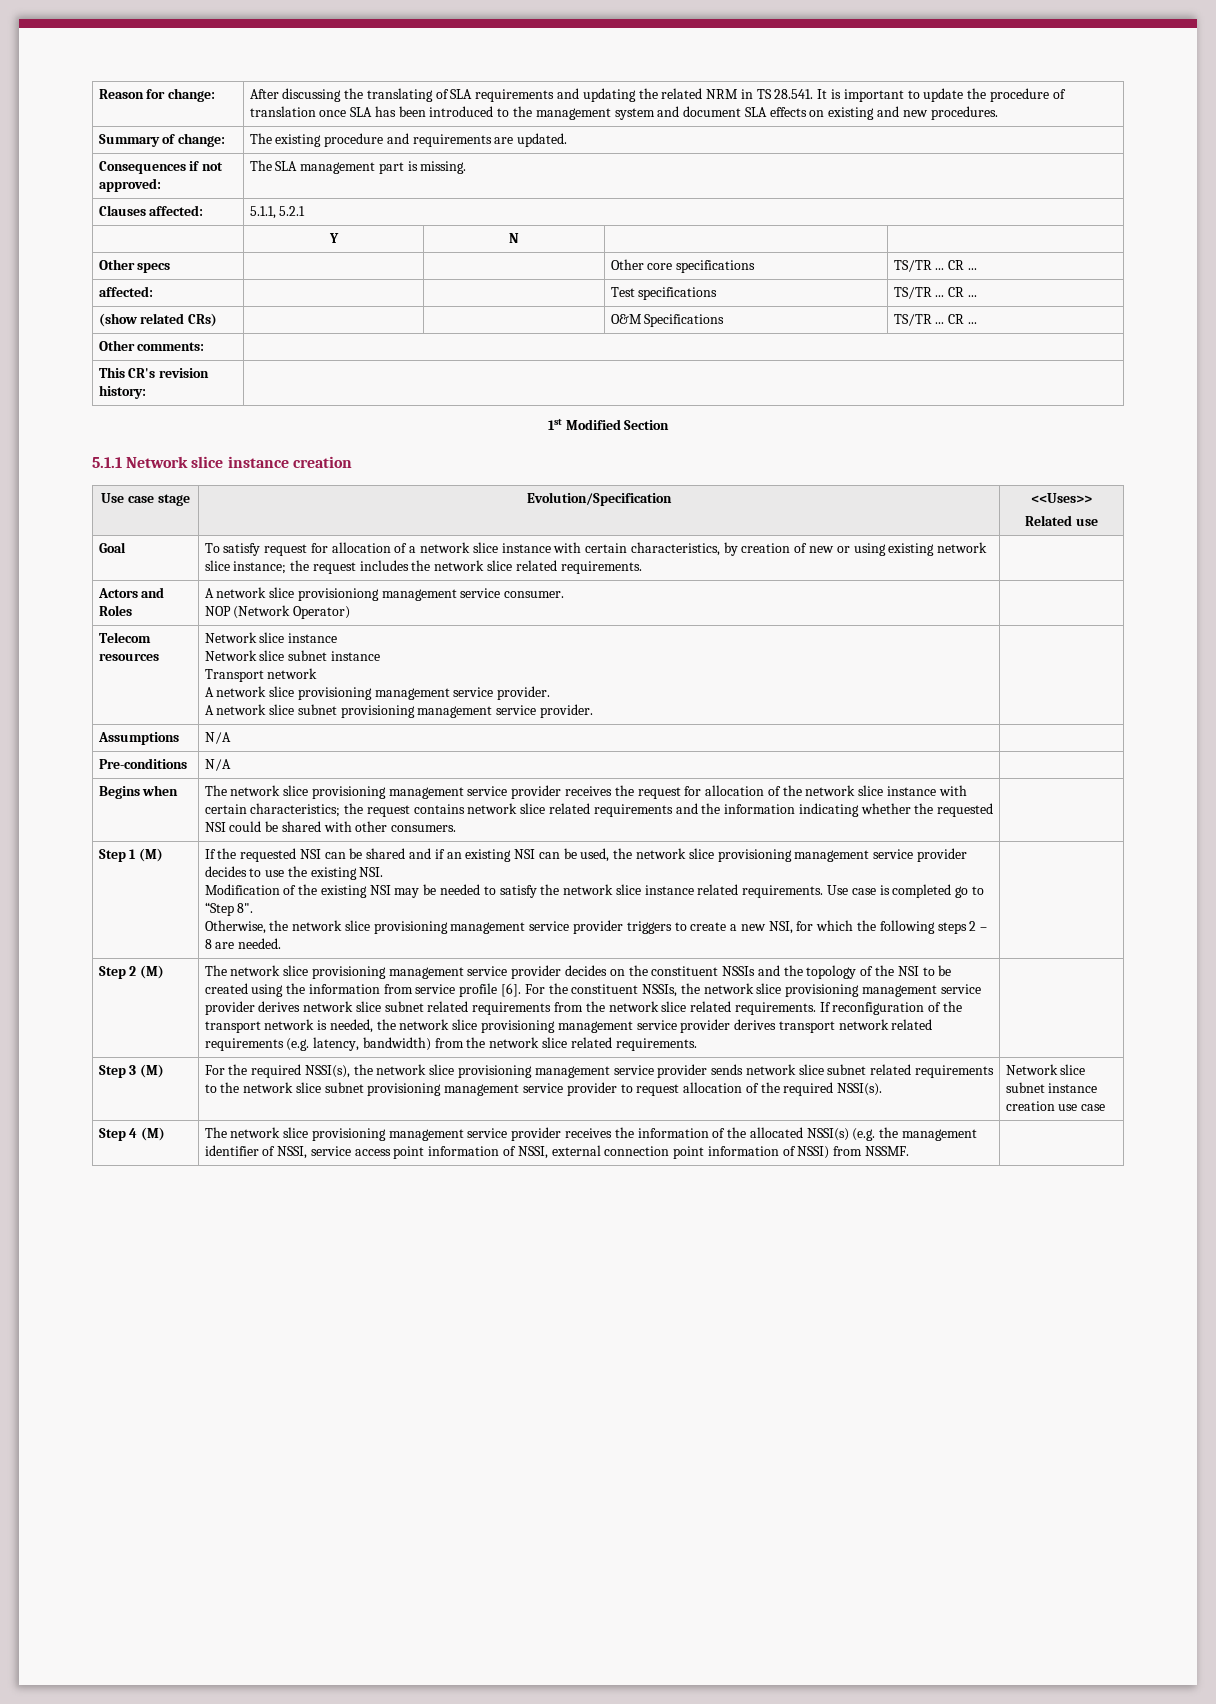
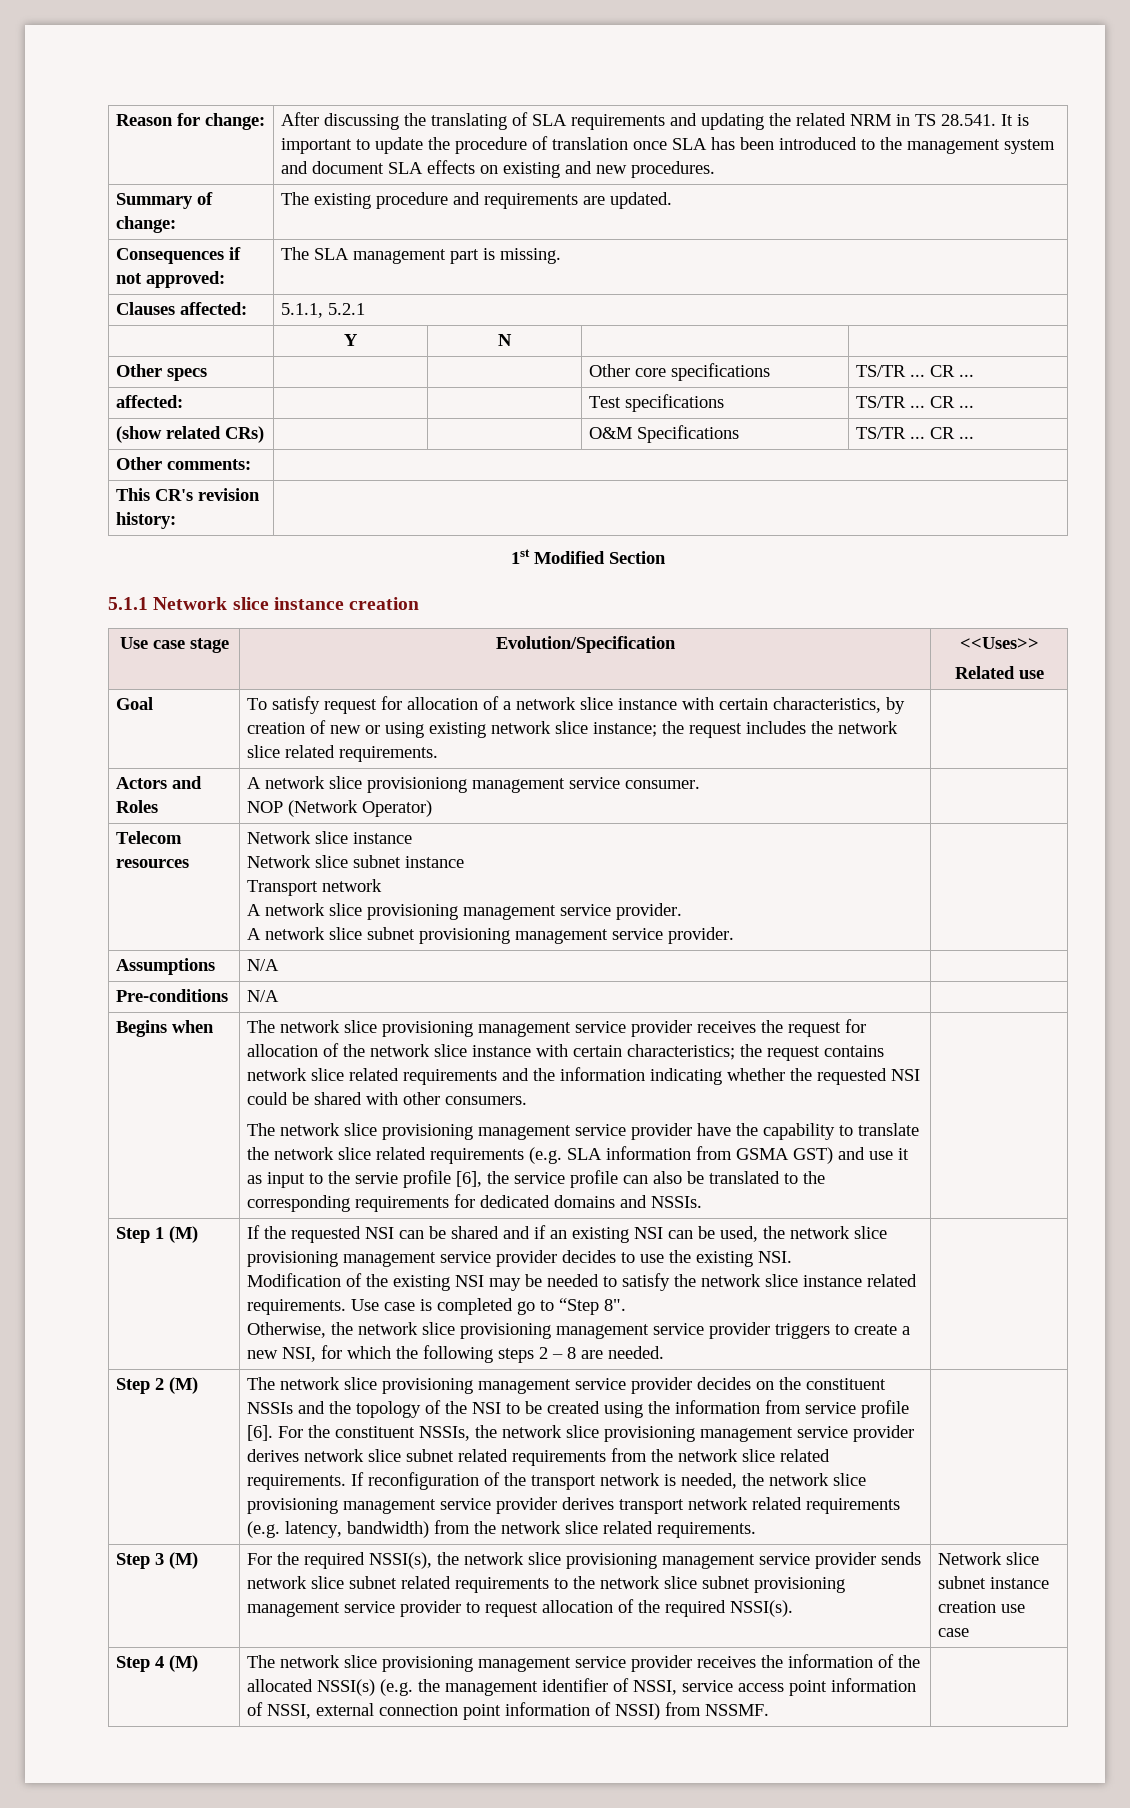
+ The network slice provisioning management service provider have the capability to translate the network slice related requirements (e.g. SLA information from GSMA GST) and use it as input to the servie profile [6], the service profile can also be translated to the corresponding requirements for dedicated domains and NSSIs.

